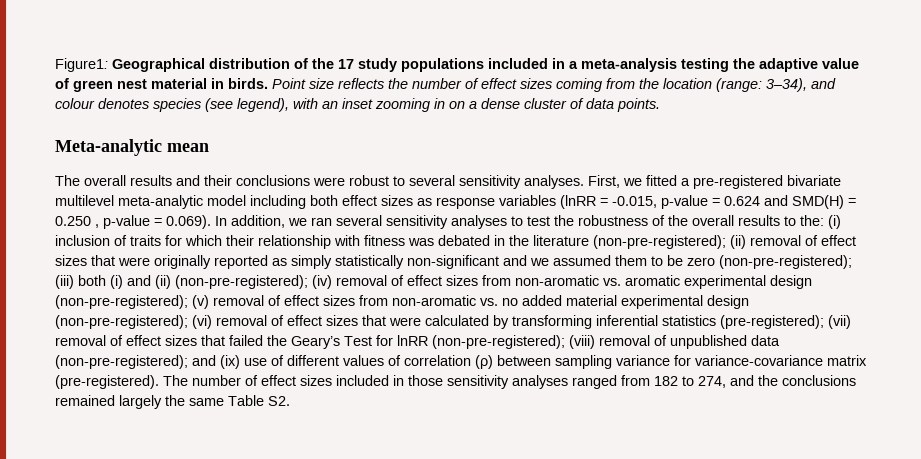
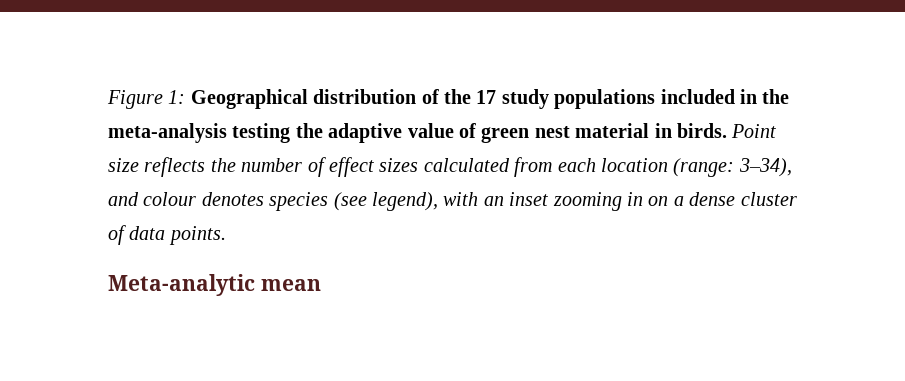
- Figure1: Geographical distribution of the 17 study populations included in a meta-analysis testing the adaptive value of green nest material in birds.
+ Figure 1: Geographical distribution of the 17 study populations included in the meta-analysis testing the adaptive value of green nest material in birds.
- Point size reflects the number of effect sizes coming from the location (range: 3–34), and colour denotes species (see legend), with an inset zooming in on a dense cluster of data points.
+ Point size reflects the number of effect sizes calculated from each location (range: 3–34), and colour denotes species (see legend), with an inset zooming in on a dense cluster of data points.
- The overall results and their conclusions were robust to several sensitivity analyses. First, we fitted a pre-registered bivariate multilevel meta-analytic model including both effect sizes as response variables (lnRR = -0.015, p-value = 0.624 and SMD(H) = 0.250 , p-value = 0.069). In addition, we ran several sensitivity analyses to test the robustness of the overall results to the: (i) inclusion of traits for which their relationship with fitness was debated in the literature (non-pre-registered); (ii) removal of effect sizes that were originally reported as simply statistically non-significant and we assumed them to be zero (non-pre-registered); (iii) both (i) and (ii) (non-pre-registered); (iv) removal of effect sizes from non-aromatic vs. aromatic experimental design (non-pre-registered); (v) removal of effect sizes from non-aromatic vs. no added material experimental design (non-pre-registered); (vi) removal of effect sizes that were calculated by transforming inferential statistics (pre-registered); (vii) removal of effect sizes that failed the Geary’s Test for lnRR (non-pre-registered); (viii) removal of unpublished data (non-pre-registered); and (ix) use of different values of correlation (ρ) between sampling variance for variance-covariance matrix (pre-registered). The number of effect sizes included in those sensitivity analyses ranged from 182 to 274, and the conclusions remained largely the same Table S2.

